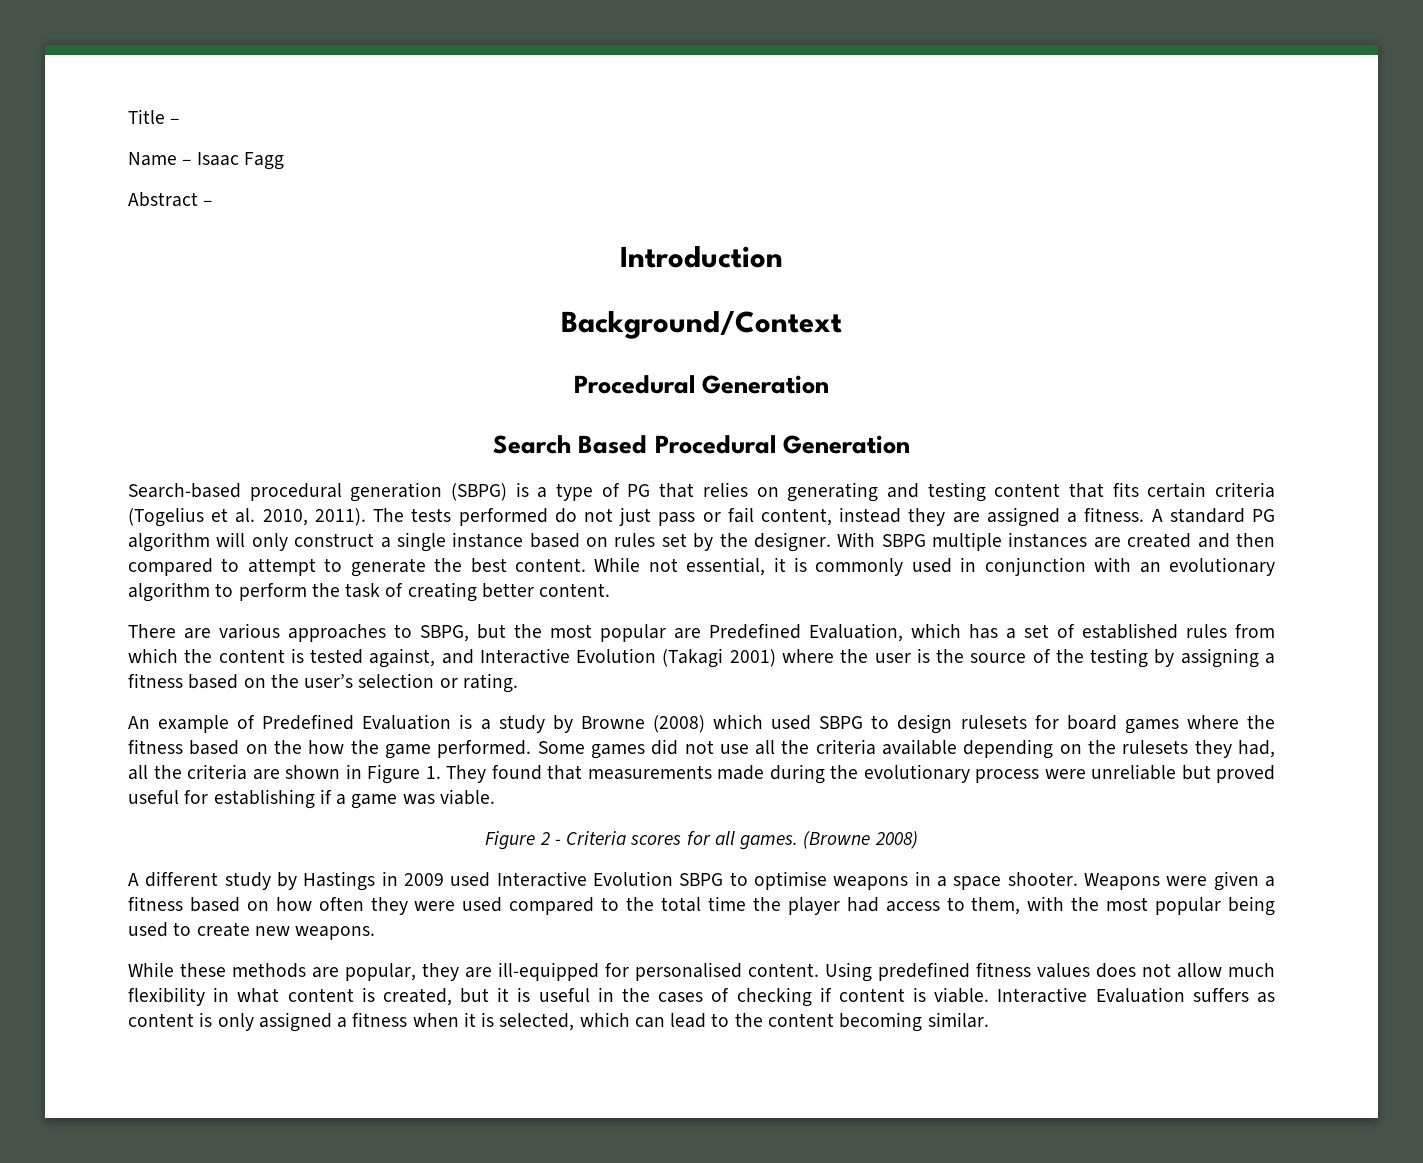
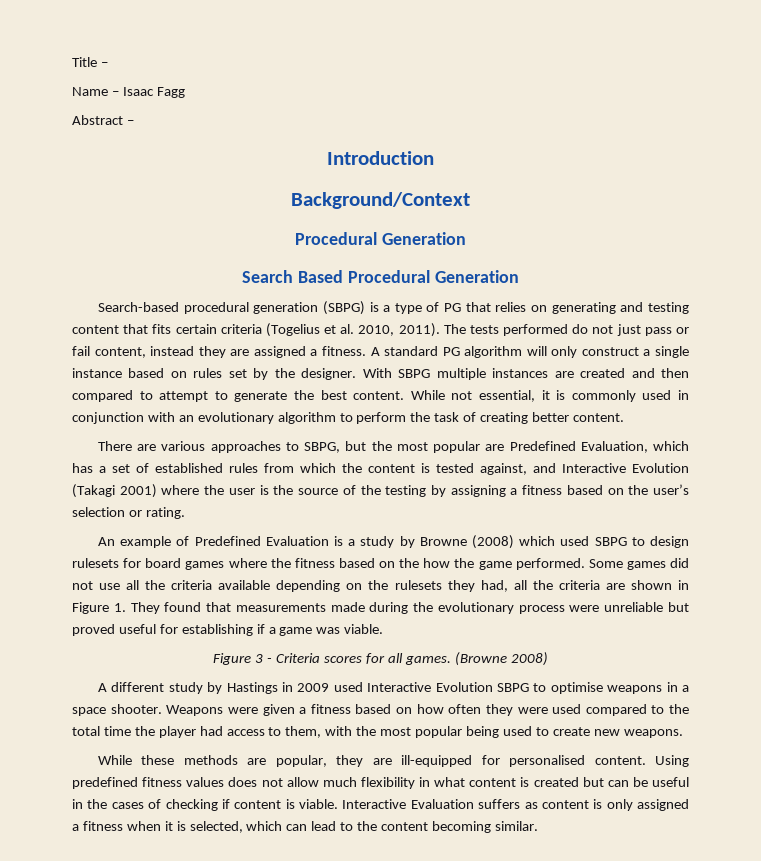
- Figure 2 - Criteria scores for all games.
+ Figure 3 - Criteria scores for all games.
- Using predefined fitness values does not allow much flexibility in what content is created, but it is useful in the cases of checking if content is viable.
+ Using predefined fitness values does not allow much flexibility in what content is created but can be useful in the cases of checking if content is viable.

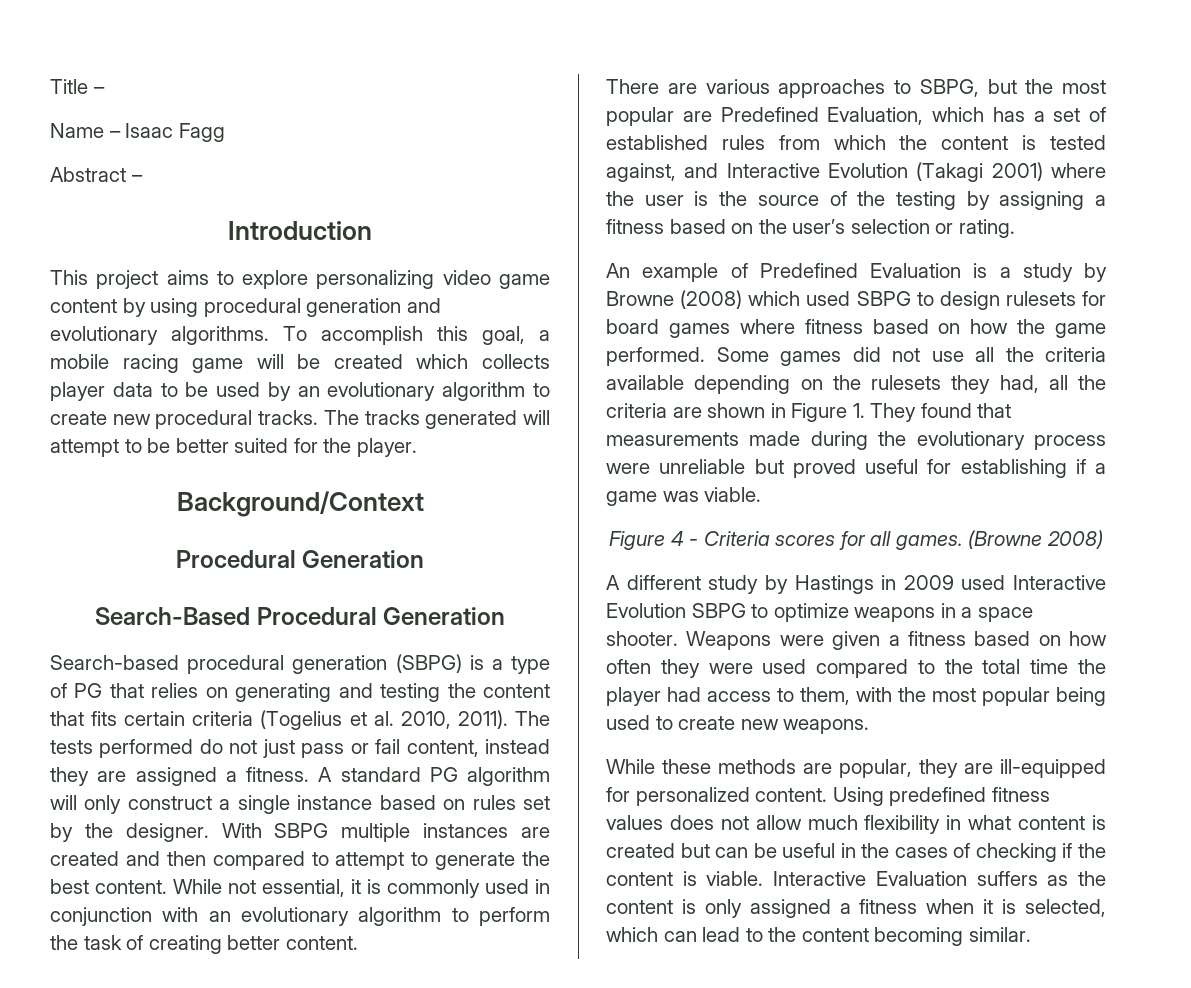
+ This project aims to explore personalizing video game content by using procedural generation and evolutionary algorithms. To accomplish this goal, a mobile racing game will be created which collects player data to be used by an evolutionary algorithm to create new procedural tracks. The tracks generated will attempt to be better suited for the player.
- Search Based Procedural Generation
+ Search-Based Procedural Generation
- Search-based procedural generation (SBPG) is a type of PG that relies on generating and testing content that fits certain criteria (Togelius et al. 2010, 2011).
+ Search-based procedural generation (SBPG) is a type of PG that relies on generating and testing the content that fits certain criteria (Togelius et al. 2010, 2011).
- An example of Predefined Evaluation is a study by Browne (2008) which used SBPG to design rulesets for board games where the fitness based on the how the game performed.
+ An example of Predefined Evaluation is a study by Browne (2008) which used SBPG to design rulesets for board games where fitness based on how the game performed.
- Figure 3 - Criteria scores for all games.
+ Figure 4 - Criteria scores for all games.
- A different study by Hastings in 2009 used Interactive Evolution SBPG to optimise weapons in a space shooter.
+ A different study by Hastings in 2009 used Interactive Evolution SBPG to optimize weapons in a space shooter.
- While these methods are popular, they are ill-equipped for personalised content.
+ While these methods are popular, they are ill-equipped for personalized content.
- Using predefined fitness values does not allow much flexibility in what content is created but can be useful in the cases of checking if content is viable.
+ Using predefined fitness values does not allow much flexibility in what content is created but can be useful in the cases of checking if the content is viable.
- Interactive Evaluation suffers as content is only assigned a fitness when it is selected, which can lead to the content becoming similar.
+ Interactive Evaluation suffers as the content is only assigned a fitness when it is selected, which can lead to the content becoming similar.

